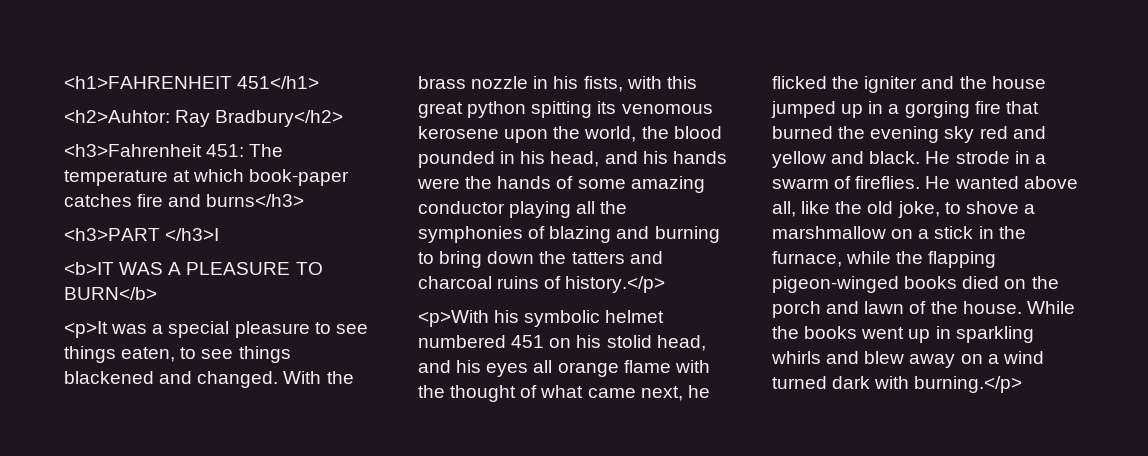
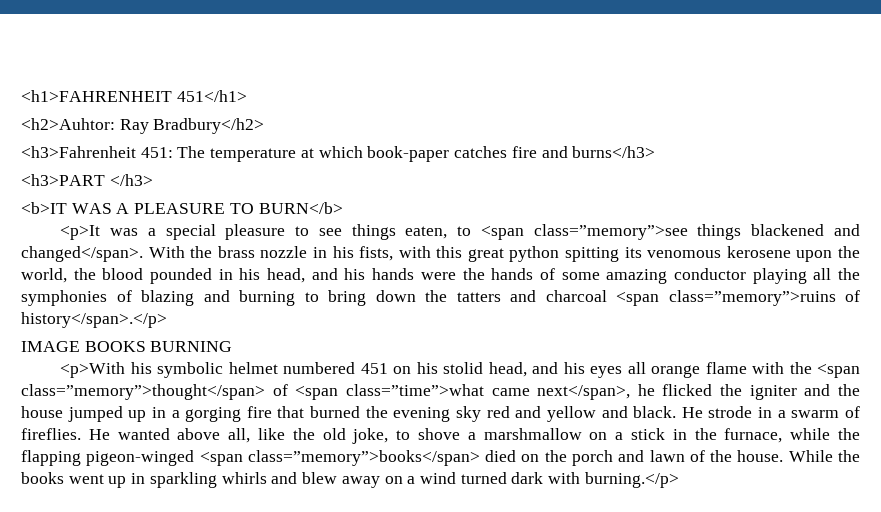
- <h3>PART </h3>I
+ <h3>PART </h3>
- <p>It was a special pleasure to see things eaten, to see things blackened and changed.
+ <p>It was a special pleasure to see things eaten, to <span class=”memory”>see things blackened and changed</span>.
- With the brass nozzle in his fists, with this great python spitting its venomous kerosene upon the world, the blood pounded in his head, and his hands were the hands of some amazing conductor playing all the symphonies of blazing and burning to bring down the tatters and charcoal ruins of history.</p>
+ With the brass nozzle in his fists, with this great python spitting its venomous kerosene upon the world, the blood pounded in his head, and his hands were the hands of some amazing conductor playing all the symphonies of blazing and burning to bring down the tatters and charcoal <span class=”memory”>ruins of history</span>.</p>
+ IMAGE BOOKS BURNING
- <p>With his symbolic helmet numbered 451 on his stolid head, and his eyes all orange flame with the thought of what came next, he flicked the igniter and the house jumped up in a gorging fire that burned the evening sky red and yellow and black.
+ <p>With his symbolic helmet numbered 451 on his stolid head, and his eyes all orange flame with the <span class=”memory”>thought</span> of <span class=”time”>what came next</span>, he flicked the igniter and the house jumped up in a gorging fire that burned the evening sky red and yellow and black.
- He wanted above all, like the old joke, to shove a marshmallow on a stick in the furnace, while the flapping pigeon-winged books died on the porch and lawn of the house.
+ He wanted above all, like the old joke, to shove a marshmallow on a stick in the furnace, while the flapping pigeon-winged <span class=”memory”>books</span> died on the porch and lawn of the house.

